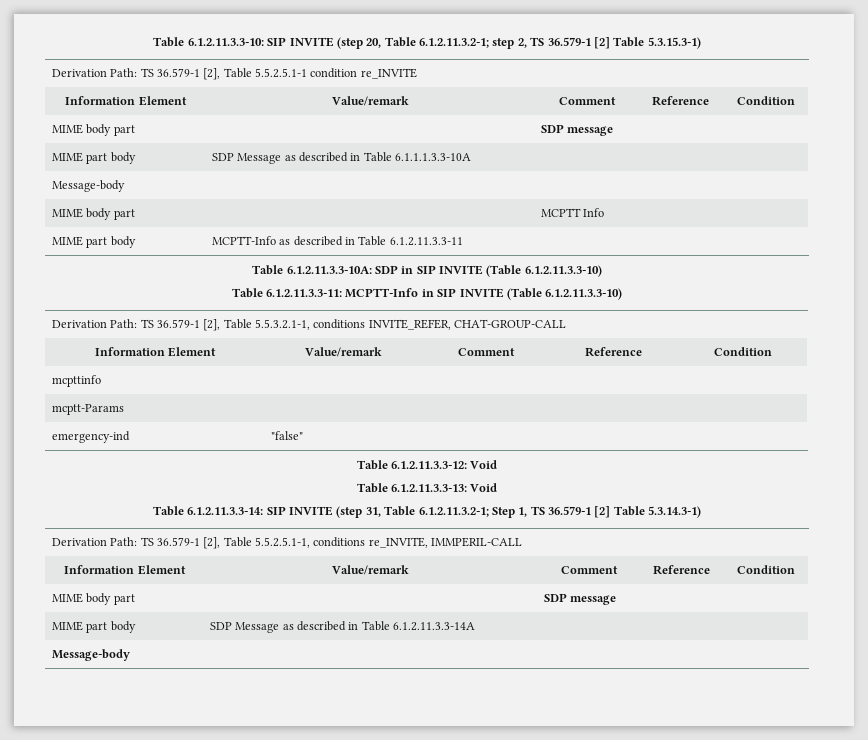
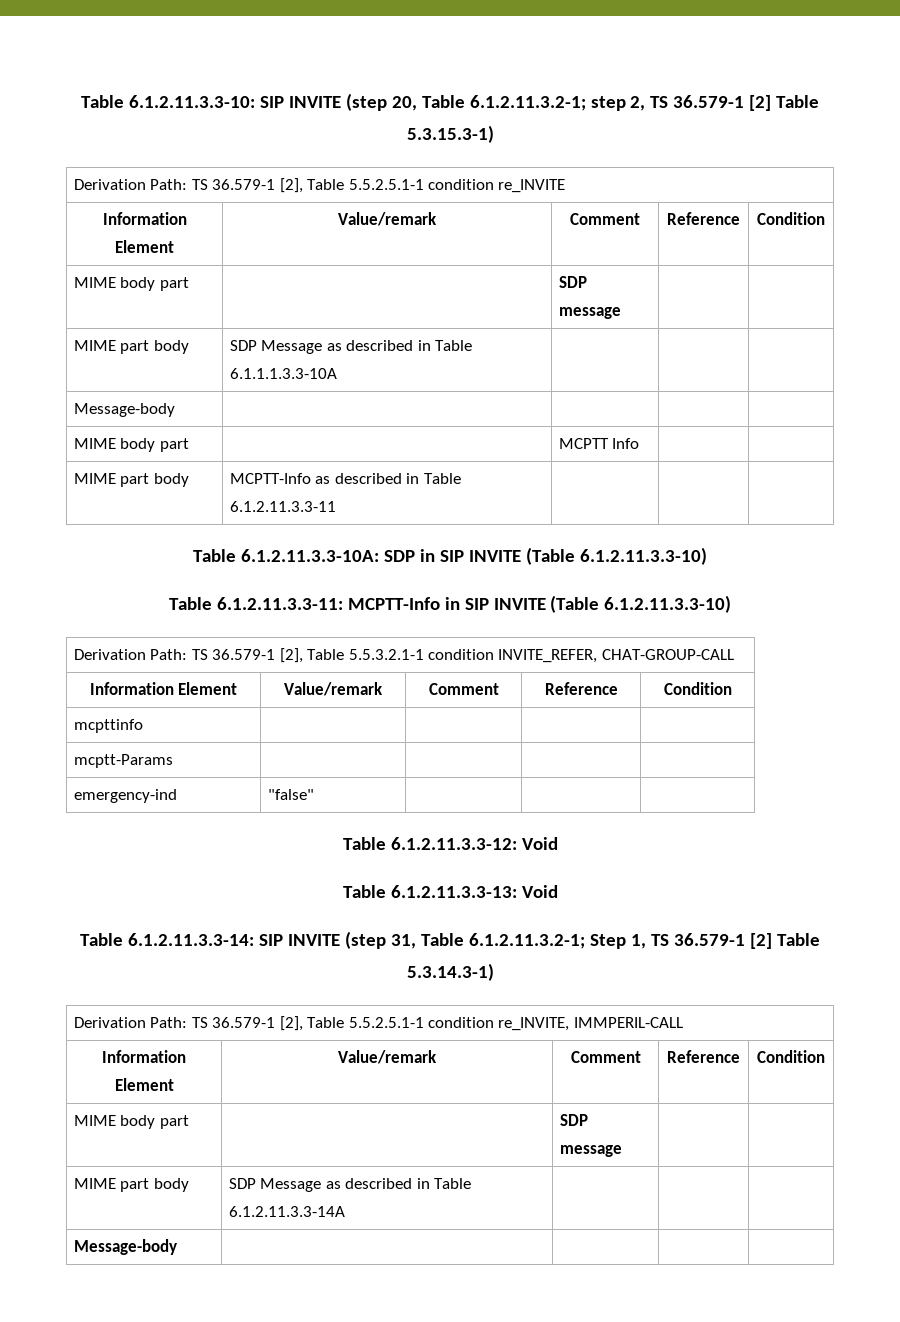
- Derivation Path: TS 36.579-1 [2], Table 5.5.3.2.1-1, conditions INVITE_REFER, CHAT-GROUP-CALL
+ Derivation Path: TS 36.579-1 [2], Table 5.5.3.2.1-1 condition INVITE_REFER, CHAT-GROUP-CALL
- Derivation Path: TS 36.579-1 [2], Table 5.5.2.5.1-1, conditions re_INVITE, IMMPERIL-CALL
+ Derivation Path: TS 36.579-1 [2], Table 5.5.2.5.1-1 condition re_INVITE, IMMPERIL-CALL

